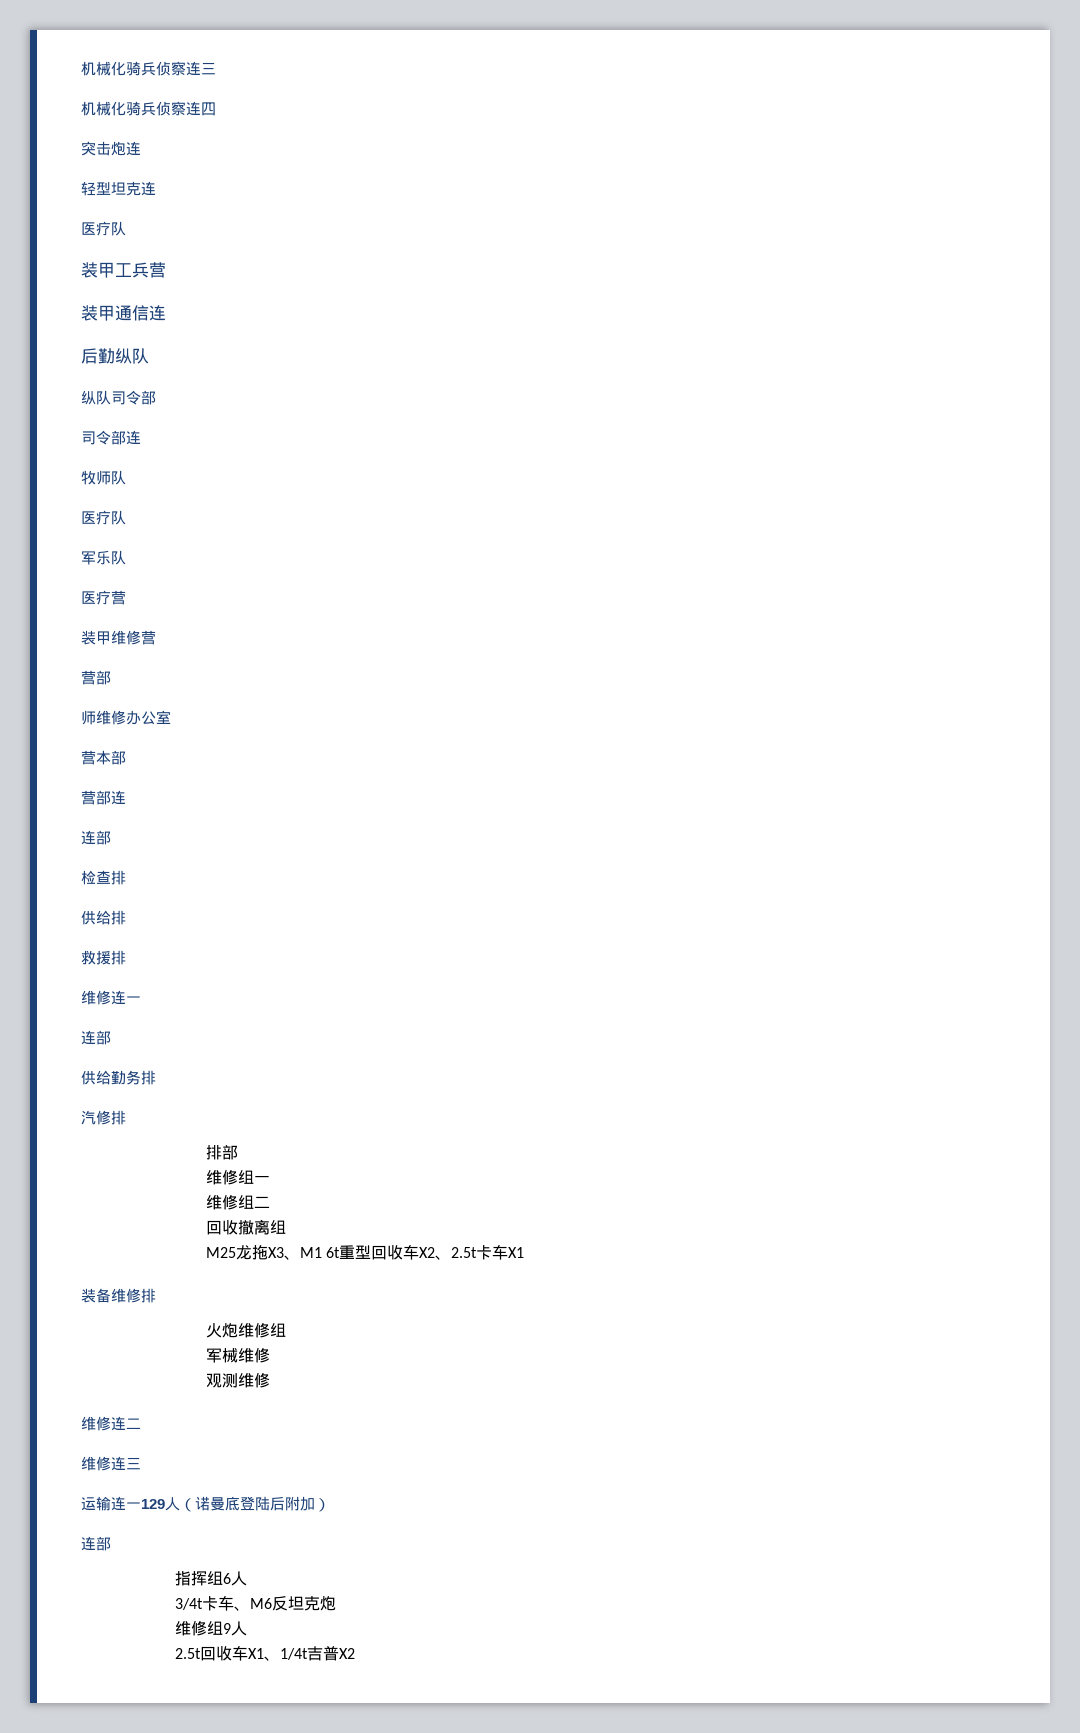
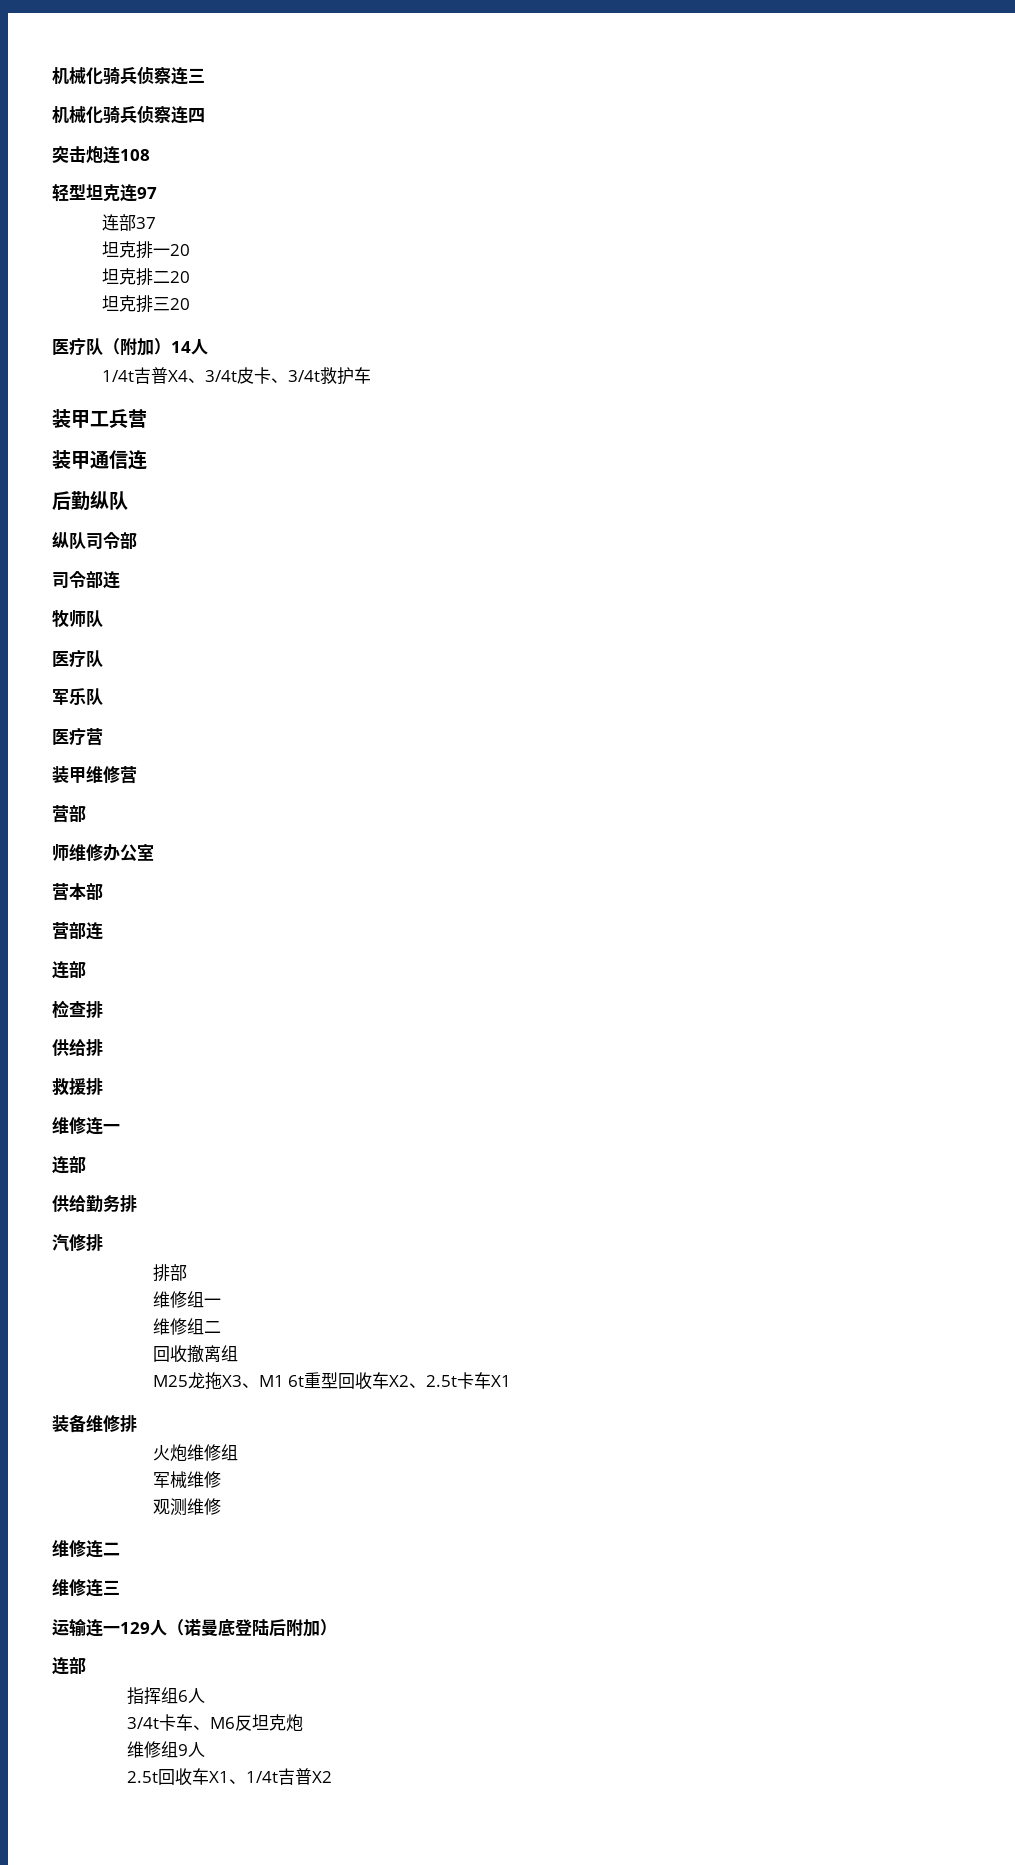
- 突击炮连
+ 突击炮连108
- 轻型坦克连
- 医疗队
+ 轻型坦克连97
+ 连部37
+ 坦克排一20
+ 坦克排二20
+ 坦克排三20
+ 医疗队（附加）14人
+ 1/4t吉普X4、3/4t皮卡、3/4t救护车

